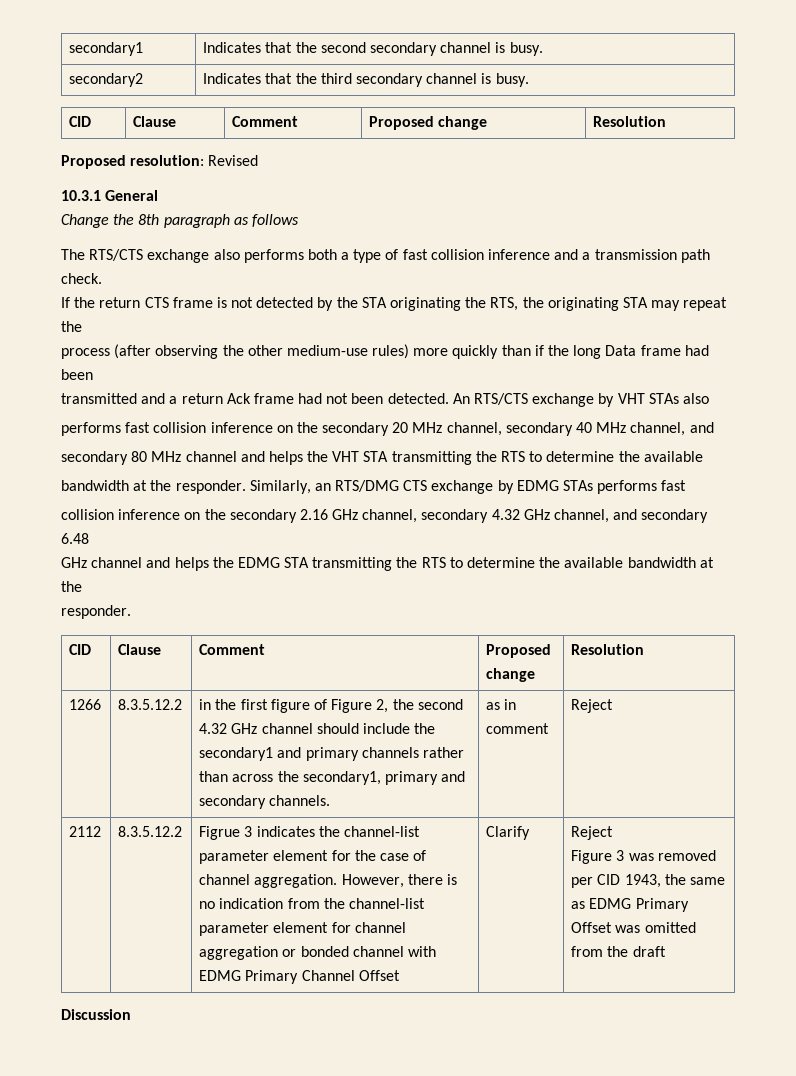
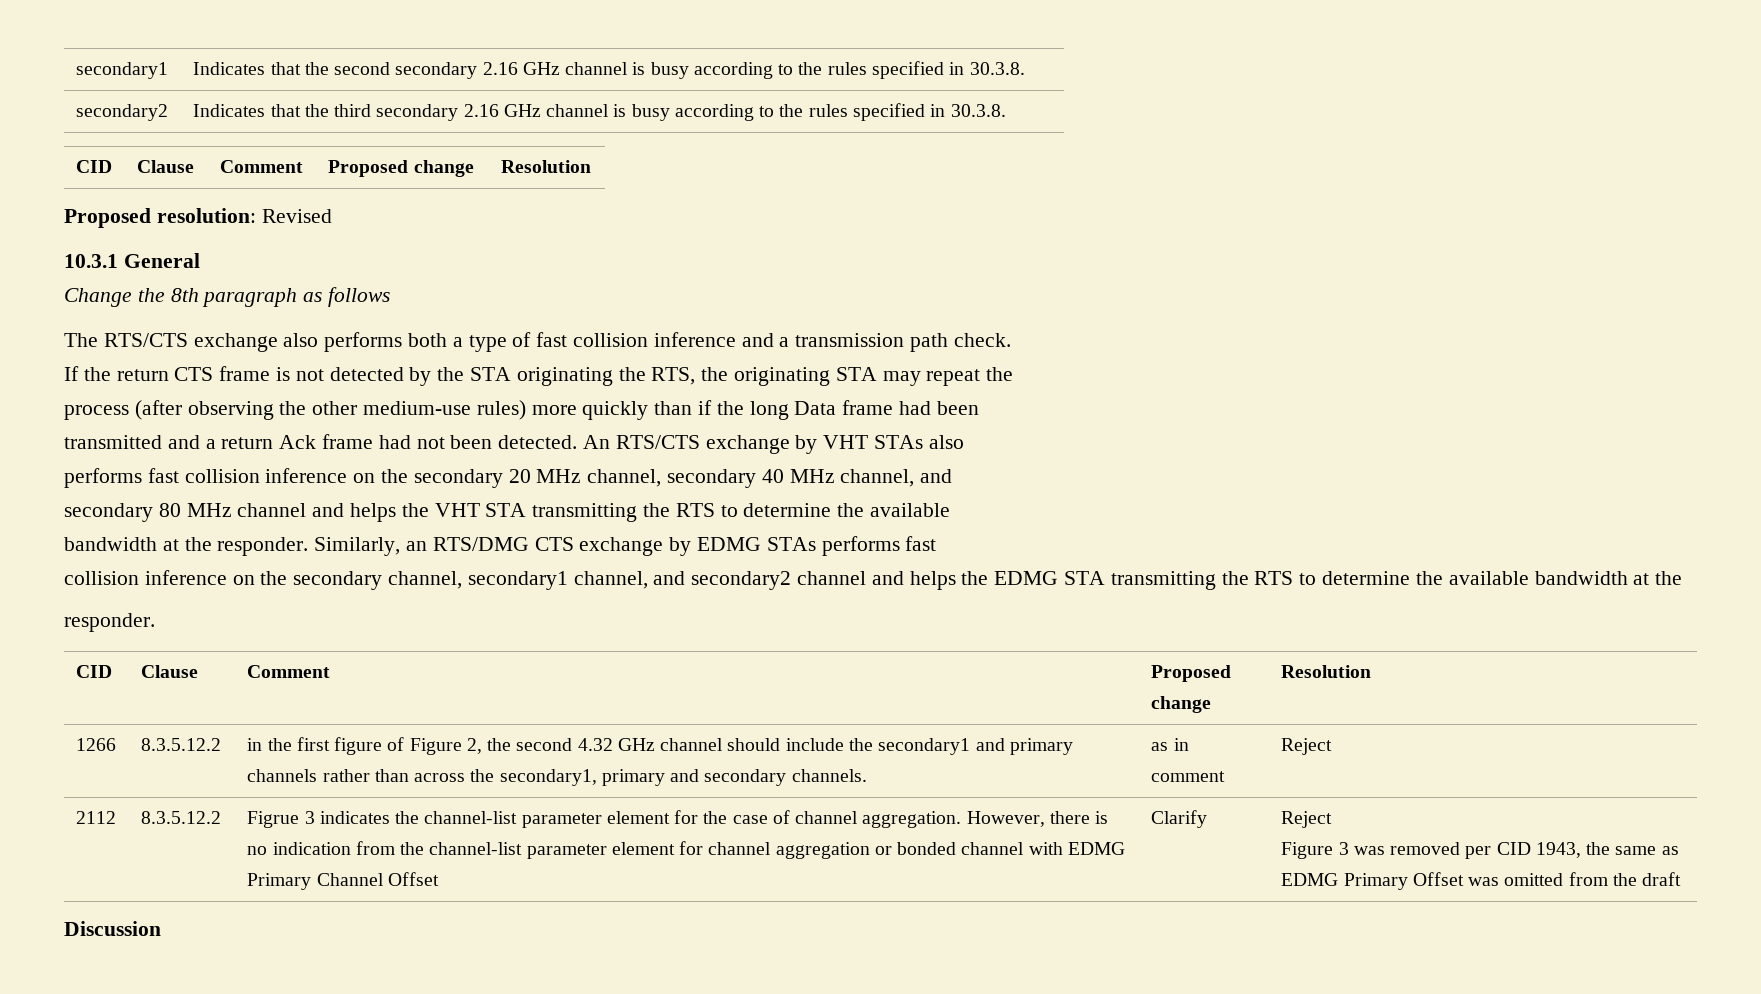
- secondary1 | Indicates that the second secondary channel is busy.
+ secondary1 | Indicates that the second secondary 2.16 GHz channel is busy according to the rules specified in 30.3.8.
- secondary2 | Indicates that the third secondary channel is busy.
+ secondary2 | Indicates that the third secondary 2.16 GHz channel is busy according to the rules specified in 30.3.8.
- collision inference on the secondary 2.16 GHz channel, secondary 4.32 GHz channel, and secondary 6.48
- GHz channel and helps the EDMG STA transmitting the RTS to determine the available bandwidth at the
+ collision inference on the secondary channel, secondary1 channel, and secondary2 channel and helps the EDMG STA transmitting the RTS to determine the available bandwidth at the

